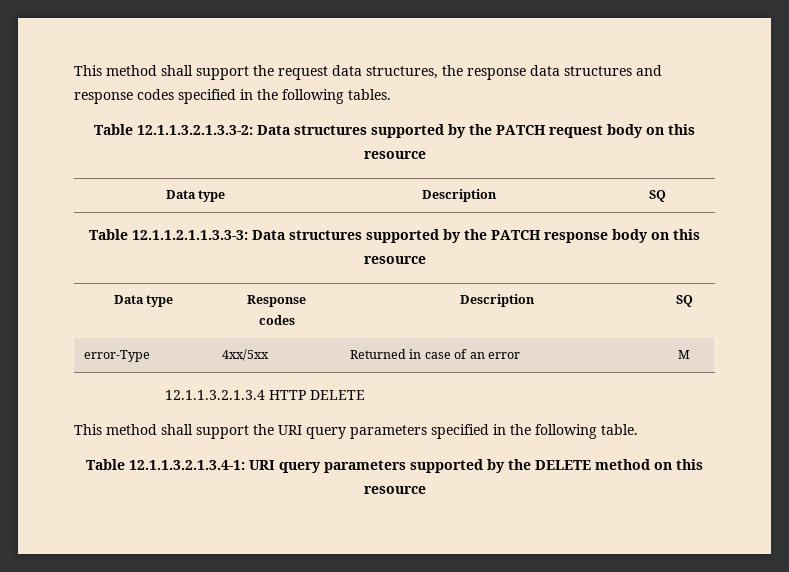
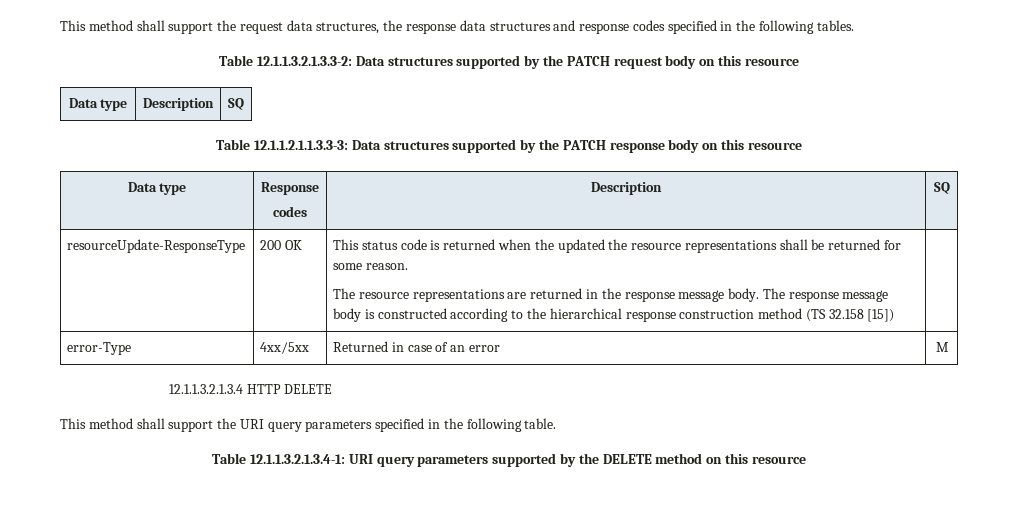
+ resourceUpdate-ResponseType | 200 OK | This status code is returned when the updated the resource representations shall be returned for some reason.
+ The resource representations are returned in the response message body. The response message body is constructed according to the hierarchical response construction method (TS 32.158 [15])

